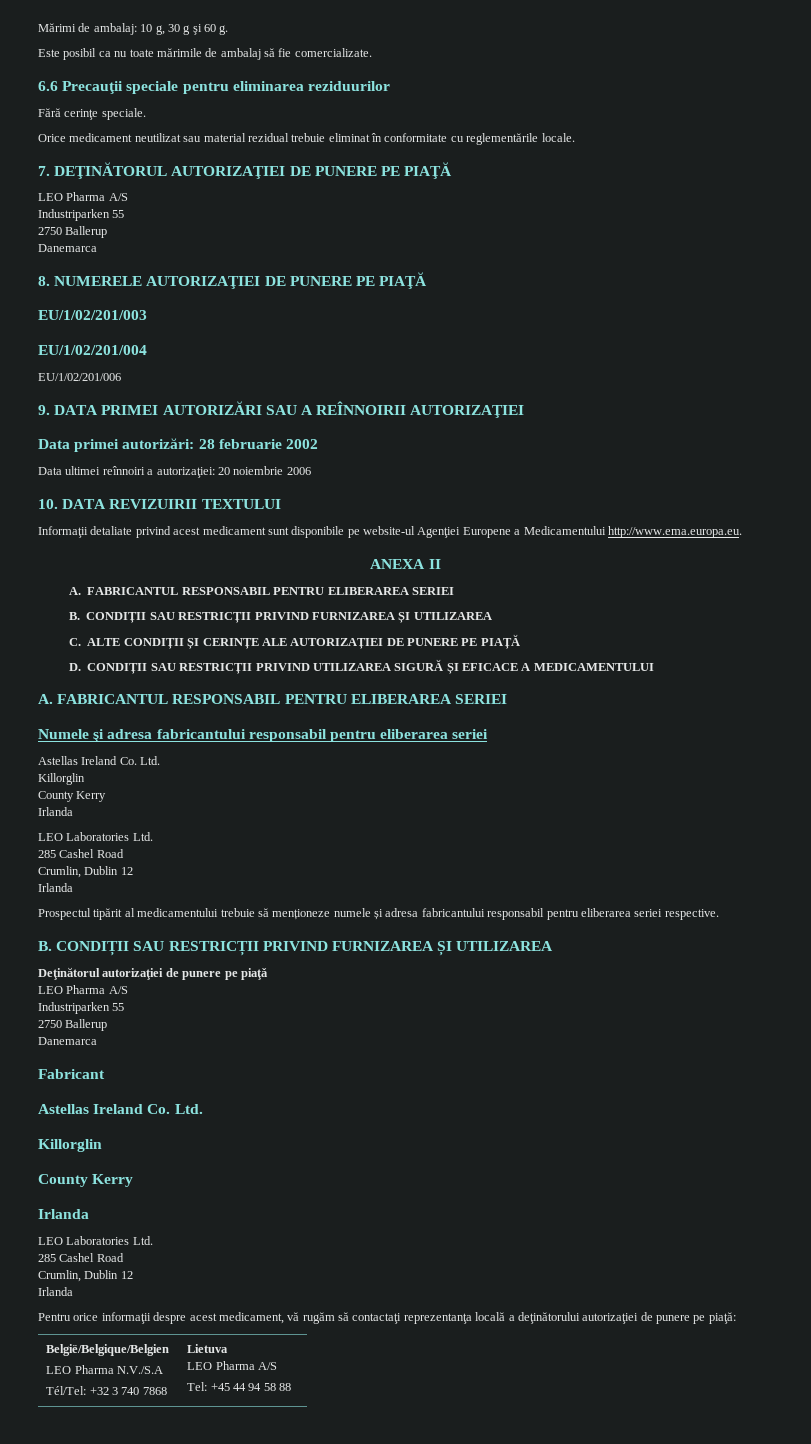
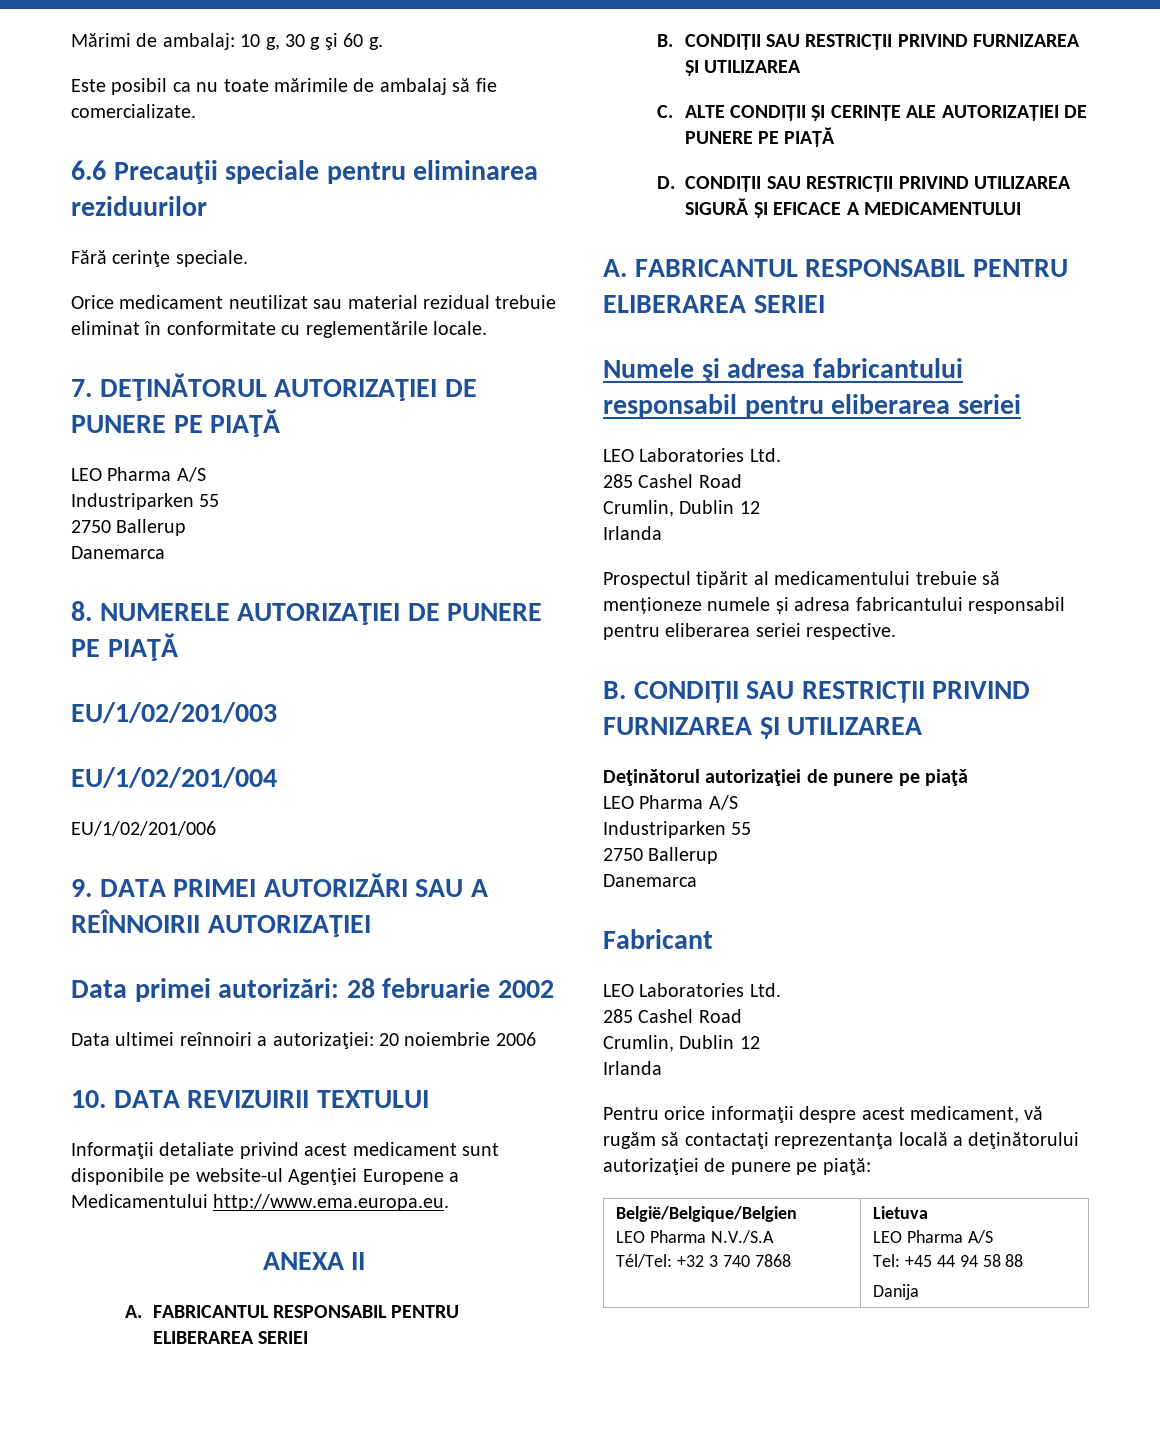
  Numele şi adresa fabricantului responsabil pentru eliberarea seriei
- Astellas Ireland Co. Ltd.
- Killorglin
- County Kerry
- Irlanda
  Fabricant
- Astellas Ireland Co. Ltd.
- Killorglin
- County Kerry
- Irlanda
  België/Belgique/Belgien
  LEO Pharma N.V./S.A
  Tél/Tel: +32 3 740 7868 | Lietuva
  LEO Pharma A/S
  Tel: +45 44 94 58 88
+ Danija

